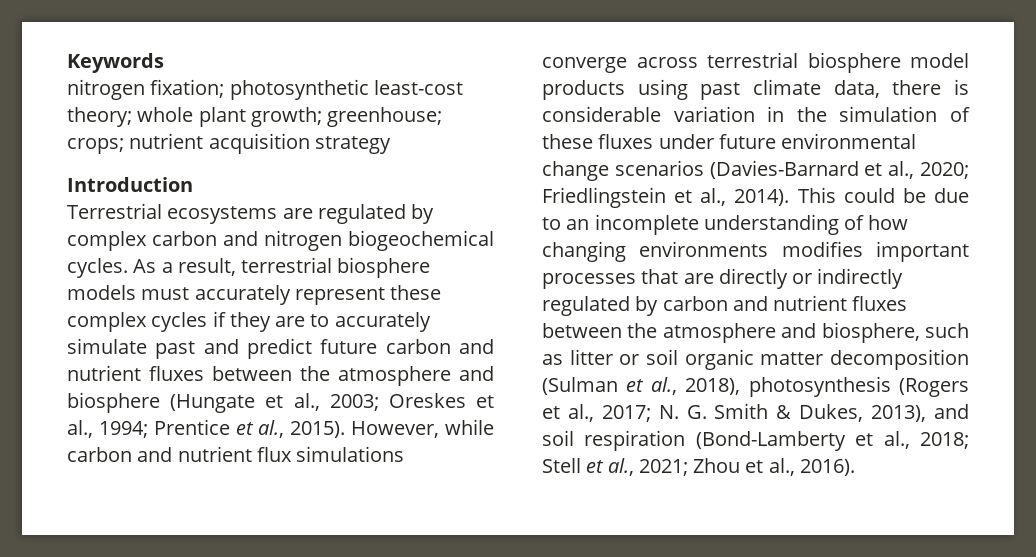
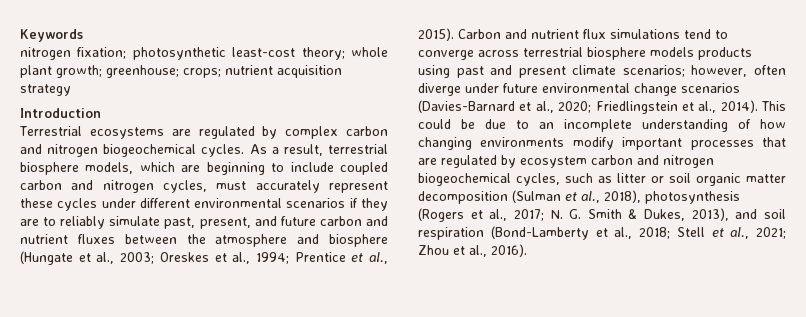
- As a result, terrestrial biosphere models must accurately represent these complex cycles if they are to accurately simulate past and predict future carbon and nutrient fluxes between the atmosphere and biosphere (Hungate et al., 2003; Oreskes et al., 1994; Prentice et al., 2015).
+ As a result, terrestrial biosphere models, which are beginning to include coupled carbon and nitrogen cycles, must accurately represent these cycles under different environmental scenarios if they are to reliably simulate past, present, and future carbon and nutrient fluxes between the atmosphere and biosphere (Hungate et al., 2003; Oreskes et al., 1994; Prentice et al., 2015).
- However, while carbon and nutrient flux simulations converge across terrestrial biosphere model products using past climate data, there is considerable variation in the simulation of these fluxes under future environmental change scenarios (Davies-Barnard et al., 2020; Friedlingstein et al., 2014).
+ Carbon and nutrient flux simulations tend to converge across terrestrial biosphere models products using past and present climate scenarios; however, often diverge under future environmental change scenarios (Davies-Barnard et al., 2020; Friedlingstein et al., 2014).
- This could be due to an incomplete understanding of how changing environments modifies important processes that are directly or indirectly regulated by carbon and nutrient fluxes between the atmosphere and biosphere, such as litter or soil organic matter decomposition (Sulman et al., 2018), photosynthesis (Rogers et al., 2017; N. G. Smith & Dukes, 2013), and soil respiration (Bond-Lamberty et al., 2018; Stell et al., 2021; Zhou et al., 2016).
+ This could be due to an incomplete understanding of how changing environments modify important processes that are regulated by ecosystem carbon and nitrogen biogeochemical cycles, such as litter or soil organic matter decomposition (Sulman et al., 2018), photosynthesis (Rogers et al., 2017; N. G. Smith & Dukes, 2013), and soil respiration (Bond-Lamberty et al., 2018; Stell et al., 2021; Zhou et al., 2016).

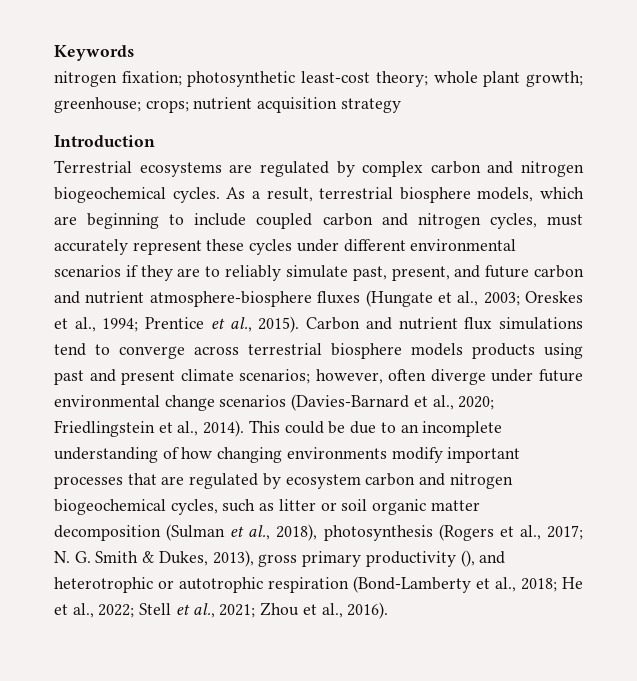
- As a result, terrestrial biosphere models, which are beginning to include coupled carbon and nitrogen cycles, must accurately represent these cycles under different environmental scenarios if they are to reliably simulate past, present, and future carbon and nutrient fluxes between the atmosphere and biosphere (Hungate et al., 2003; Oreskes et al., 1994; Prentice et al., 2015).
+ As a result, terrestrial biosphere models, which are beginning to include coupled carbon and nitrogen cycles, must accurately represent these cycles under different environmental scenarios if they are to reliably simulate past, present, and future carbon and nutrient atmosphere-biosphere fluxes (Hungate et al., 2003; Oreskes et al., 1994; Prentice et al., 2015).
- N. G. Smith & Dukes, 2013), and soil respiration (Bond-Lamberty et al., 2018;
+ N. G. Smith & Dukes, 2013), gross primary productivity (), and heterotrophic or autotrophic respiration (Bond-Lamberty et al., 2018;
+ He et al., 2022;

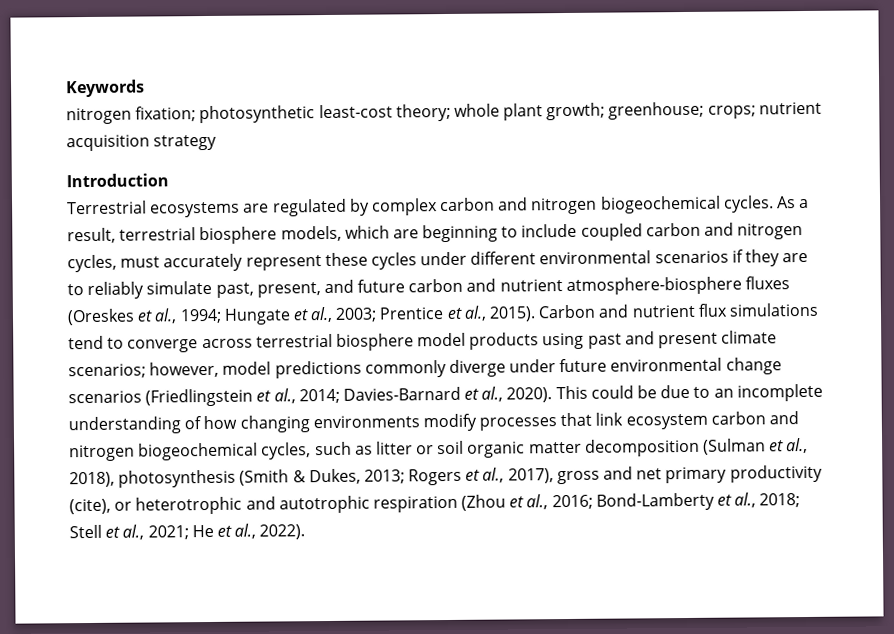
- As a result, terrestrial biosphere models, which are beginning to include coupled carbon and nitrogen cycles, must accurately represent these cycles under different environmental scenarios if they are to reliably simulate past, present, and future carbon and nutrient atmosphere-biosphere fluxes (Hungate et al., 2003; Oreskes et al., 1994; Prentice et al., 2015).
+ As a result, terrestrial biosphere models, which are beginning to include coupled carbon and nitrogen cycles, must accurately represent these cycles under different environmental scenarios if they are to reliably simulate past, present, and future carbon and nutrient atmosphere-biosphere fluxes (Oreskes et al., 1994; Hungate et al., 2003; Prentice et al., 2015).
- Carbon and nutrient flux simulations tend to converge across terrestrial biosphere models products using past and present climate scenarios; however, often diverge under future environmental change scenarios (Davies-Barnard et al., 2020; Friedlingstein et al., 2014).
+ Carbon and nutrient flux simulations tend to converge across terrestrial biosphere model products using past and present climate scenarios; however, model predictions commonly diverge under future environmental change scenarios (Friedlingstein et al., 2014; Davies-Barnard et al., 2020).
- This could be due to an incomplete understanding of how changing environments modify important processes that are regulated by ecosystem carbon and nitrogen biogeochemical cycles, such as litter or soil organic matter decomposition (Sulman et al., 2018), photosynthesis (Rogers et al., 2017; N. G. Smith & Dukes, 2013), gross primary productivity (), and heterotrophic or autotrophic respiration (Bond-Lamberty et al., 2018; He et al., 2022; Stell et al., 2021; Zhou et al., 2016).
+ This could be due to an incomplete understanding of how changing environments modify processes that link ecosystem carbon and nitrogen biogeochemical cycles, such as litter or soil organic matter decomposition (Sulman et al., 2018), photosynthesis (Smith & Dukes, 2013; Rogers et al., 2017), gross and net primary productivity (cite), or heterotrophic and autotrophic respiration (Zhou et al., 2016; Bond-Lamberty et al., 2018; Stell et al., 2021; He et al., 2022).

